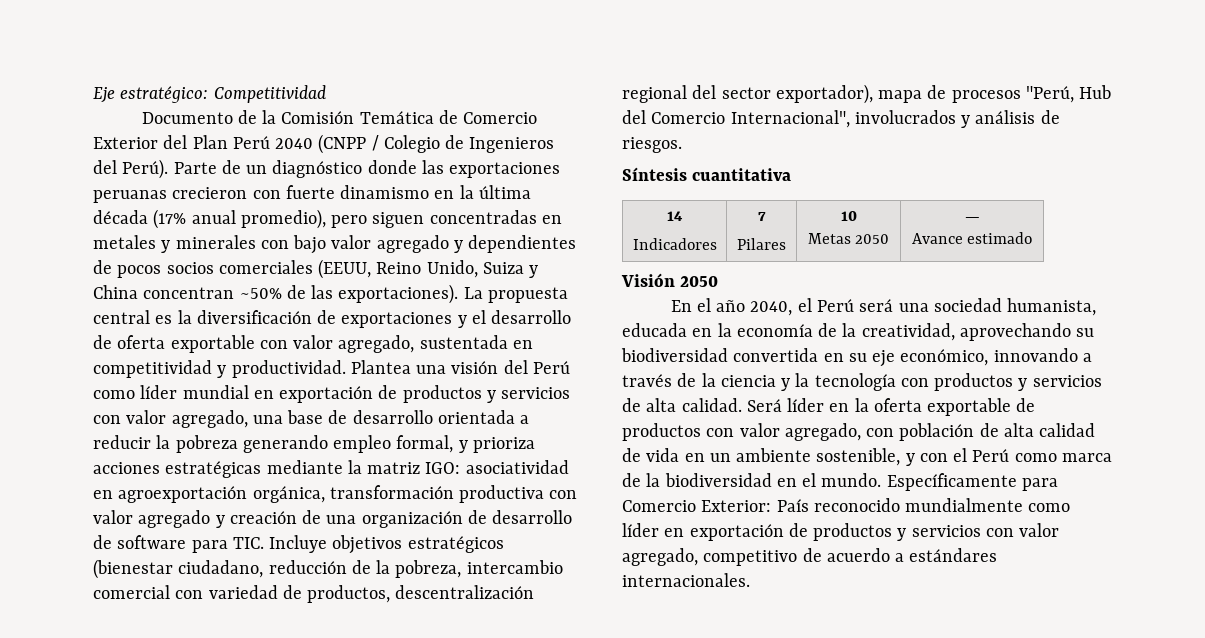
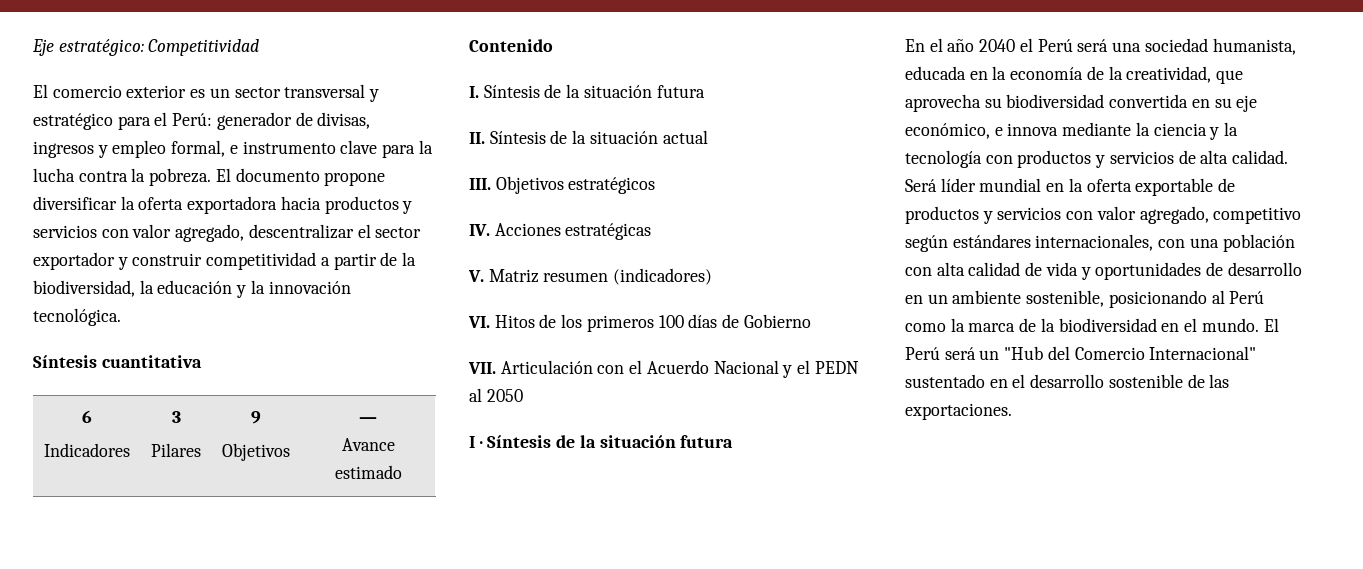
- Documento de la Comisión Temática de Comercio Exterior del Plan Perú 2040 (CNPP / Colegio de Ingenieros del Perú). Parte de un diagnóstico donde las exportaciones peruanas crecieron con fuerte dinamismo en la última década (17% anual promedio), pero siguen concentradas en metales y minerales con bajo valor agregado y dependientes de pocos socios comerciales (EEUU, Reino Unido, Suiza y China concentran ~50% de las exportaciones). La propuesta central es la diversificación de exportaciones y el desarrollo de oferta exportable con valor agregado, sustentada en competitividad y productividad. Plantea una visión del Perú como líder mundial en exportación de productos y servicios con valor agregado, una base de desarrollo orientada a reducir la pobreza generando empleo formal, y prioriza acciones estratégicas mediante la matriz IGO: asociatividad en agroexportación orgánica, transformación productiva con valor agregado y creación de una organización de desarrollo de software para TIC. Incluye objetivos estratégicos (bienestar ciudadano, reducción de la pobreza, intercambio comercial con variedad de productos, descentralización regional del sector exportador), mapa de procesos "Perú, Hub del Comercio Internacional", involucrados y análisis de riesgos.
+ El comercio exterior es un sector transversal y estratégico para el Perú: generador de divisas, ingresos y empleo formal, e instrumento clave para la lucha contra la pobreza. El documento propone diversificar la oferta exportadora hacia productos y servicios con valor agregado, descentralizar el sector exportador y construir competitividad a partir de la biodiversidad, la educación y la innovación tecnológica.
- 14
- Indicadores | 7
- Pilares | 10
- Metas 2050 | —
+ 6
+ Indicadores | 3
+ Pilares | 9
+ Objetivos | —
- Visión 2050
+ Contenido
+ I. Síntesis de la situación futura
+ II. Síntesis de la situación actual
+ III. Objetivos estratégicos
+ IV. Acciones estratégicas
+ V. Matriz resumen (indicadores)
+ VI. Hitos de los primeros 100 días de Gobierno
+ VII. Articulación con el Acuerdo Nacional y el PEDN al 2050
+ I · Síntesis de la situación futura
- En el año 2040, el Perú será una sociedad humanista, educada en la economía de la creatividad, aprovechando su biodiversidad convertida en su eje económico, innovando a través de la ciencia y la tecnología con productos y servicios de alta calidad.
+ En el año 2040 el Perú será una sociedad humanista, educada en la economía de la creatividad, que aprovecha su biodiversidad convertida en su eje económico, e innova mediante la ciencia y la tecnología con productos y servicios de alta calidad.
- Será líder en la oferta exportable de productos con valor agregado, con población de alta calidad de vida en un ambiente sostenible, y con el Perú como marca de la biodiversidad en el mundo. Específicamente para Comercio Exterior: País reconocido mundialmente como líder en exportación de productos y servicios con valor agregado, competitivo de acuerdo a estándares internacionales.
+ Será líder mundial en la oferta exportable de productos y servicios con valor agregado, competitivo según estándares internacionales, con una población con alta calidad de vida y oportunidades de desarrollo en un ambiente sostenible, posicionando al Perú como la marca de la biodiversidad en el mundo. El Perú será un "Hub del Comercio Internacional" sustentado en el desarrollo sostenible de las exportaciones.

